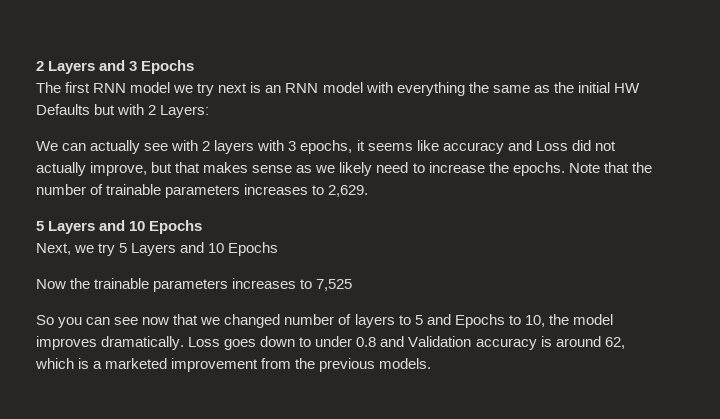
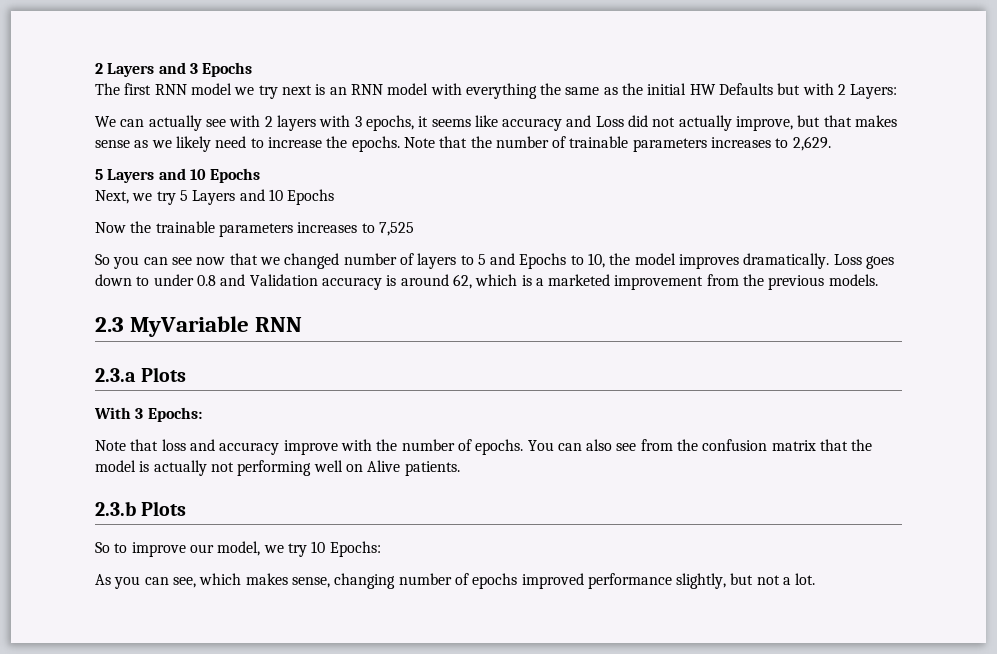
+ 2.3 MyVariable RNN
+ 2.3.a Plots
+ With 3 Epochs:
+ Note that loss and accuracy improve with the number of epochs. You can also see from the confusion matrix that the model is actually not performing well on Alive patients.
+ 2.3.b Plots
+ So to improve our model, we try 10 Epochs:
+ As you can see, which makes sense, changing number of epochs improved performance slightly, but not a lot.

